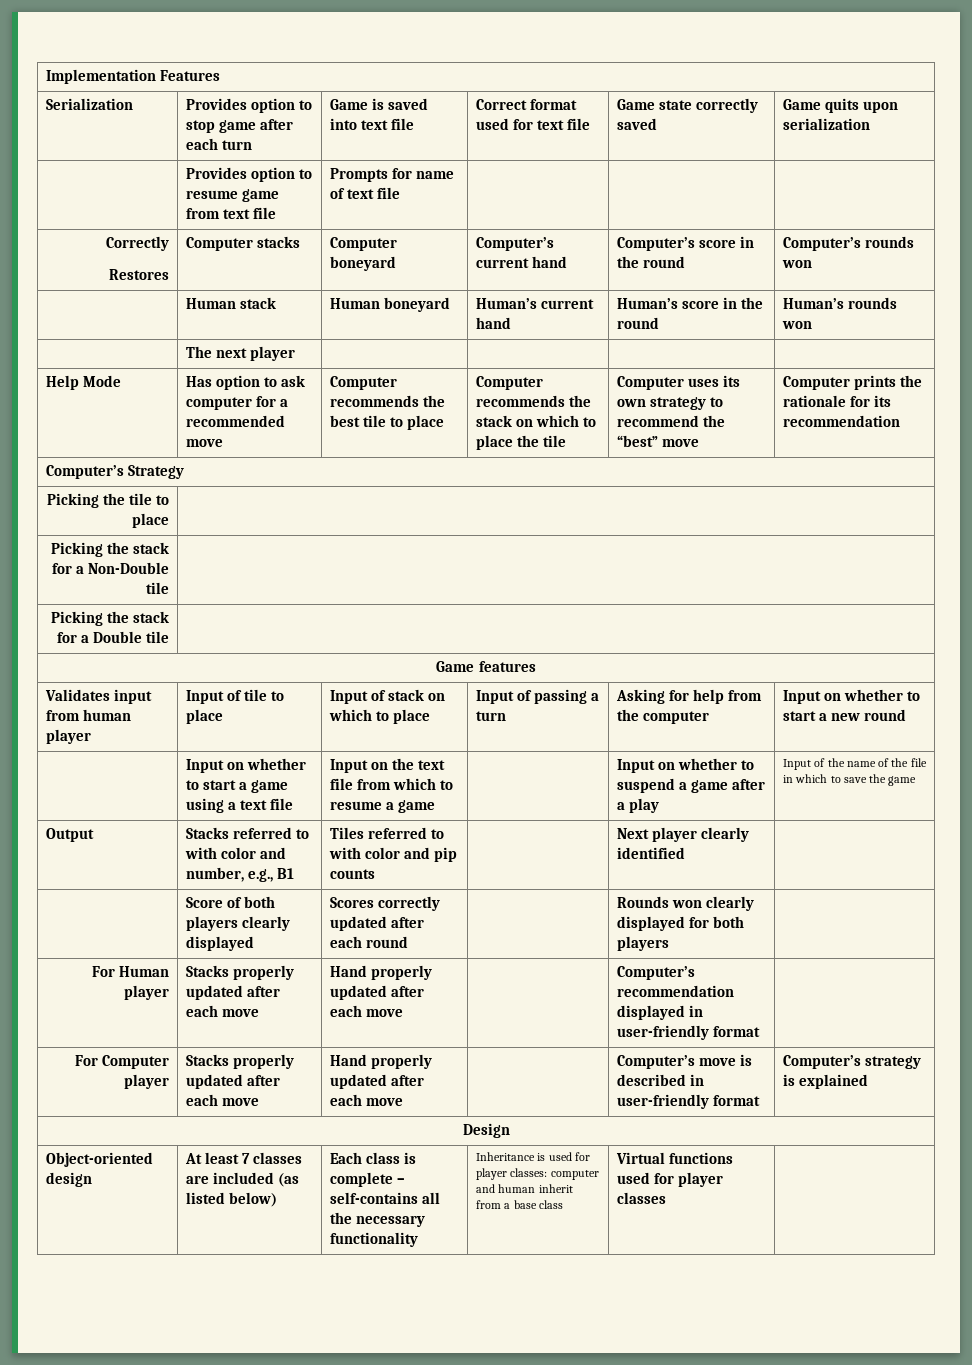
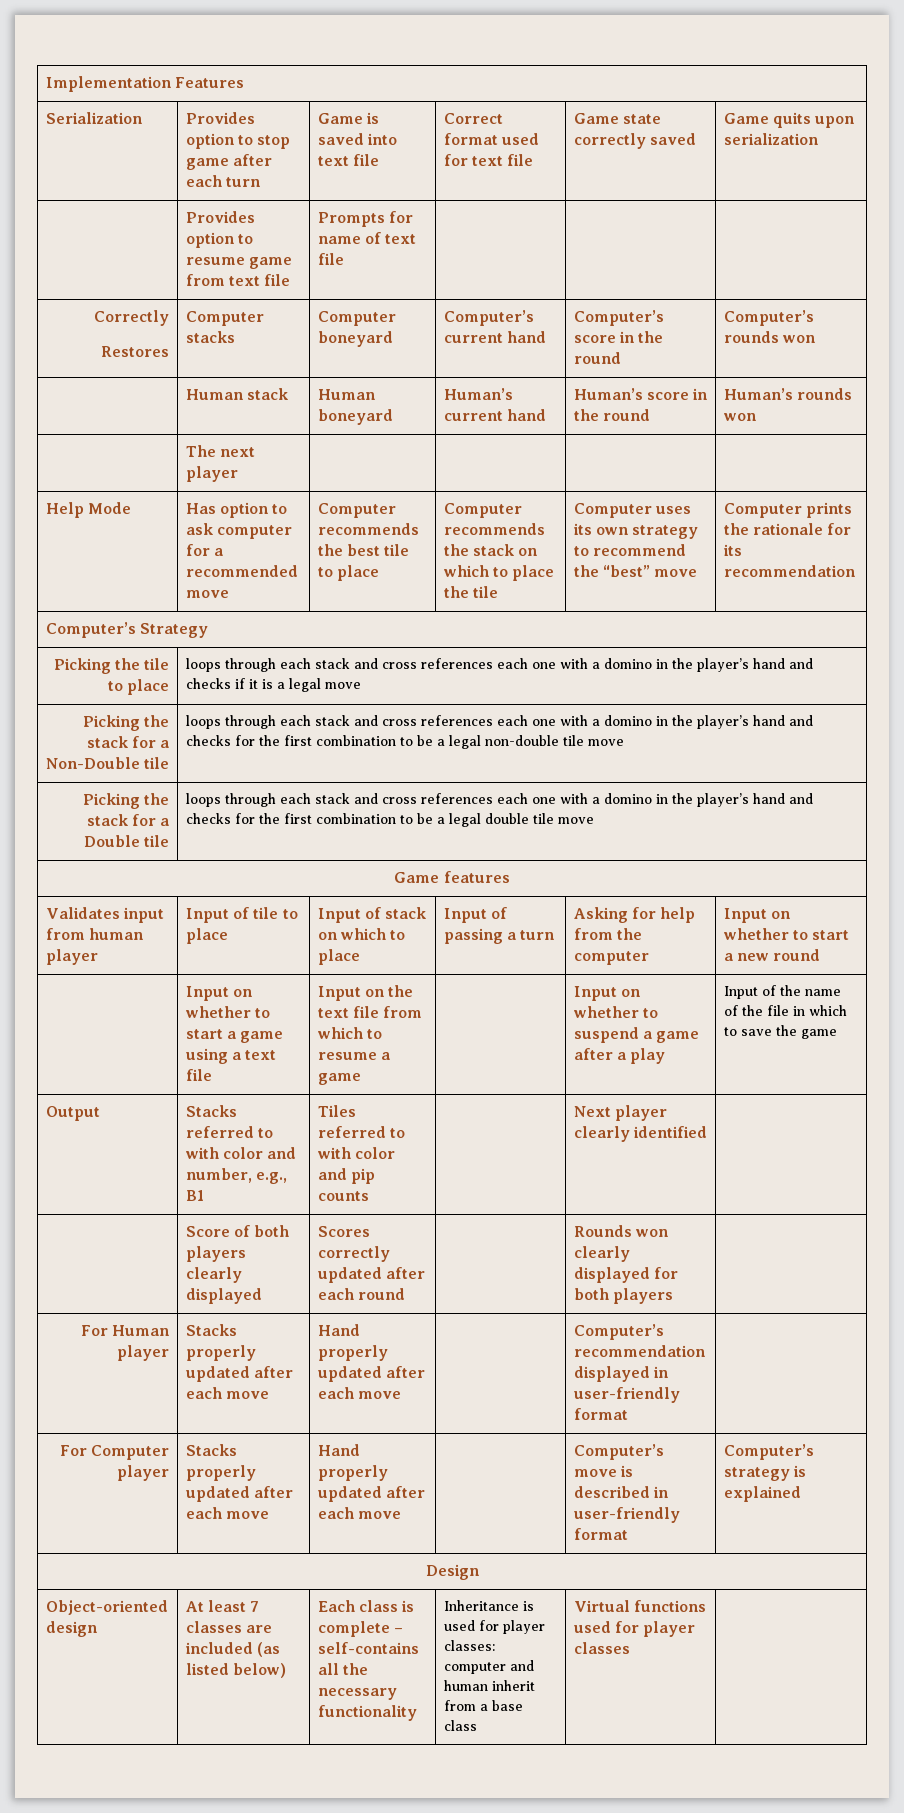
- Picking the tile to place |
+ Picking the tile to place | loops through each stack and cross references each one with a domino in the player’s hand and checks if it is a legal move
- Picking the stack for a Non-Double tile |
+ Picking the stack for a Non-Double tile | loops through each stack and cross references each one with a domino in the player’s hand and checks for the first combination to be a legal non-double tile move
- Picking the stack for a Double tile |
+ Picking the stack for a Double tile | loops through each stack and cross references each one with a domino in the player’s hand and checks for the first combination to be a legal double tile move

